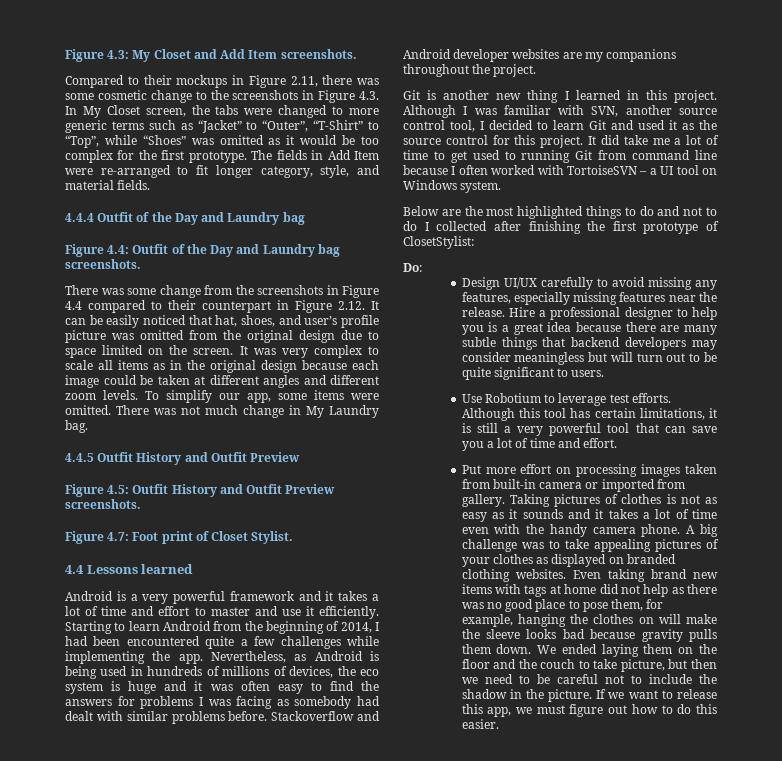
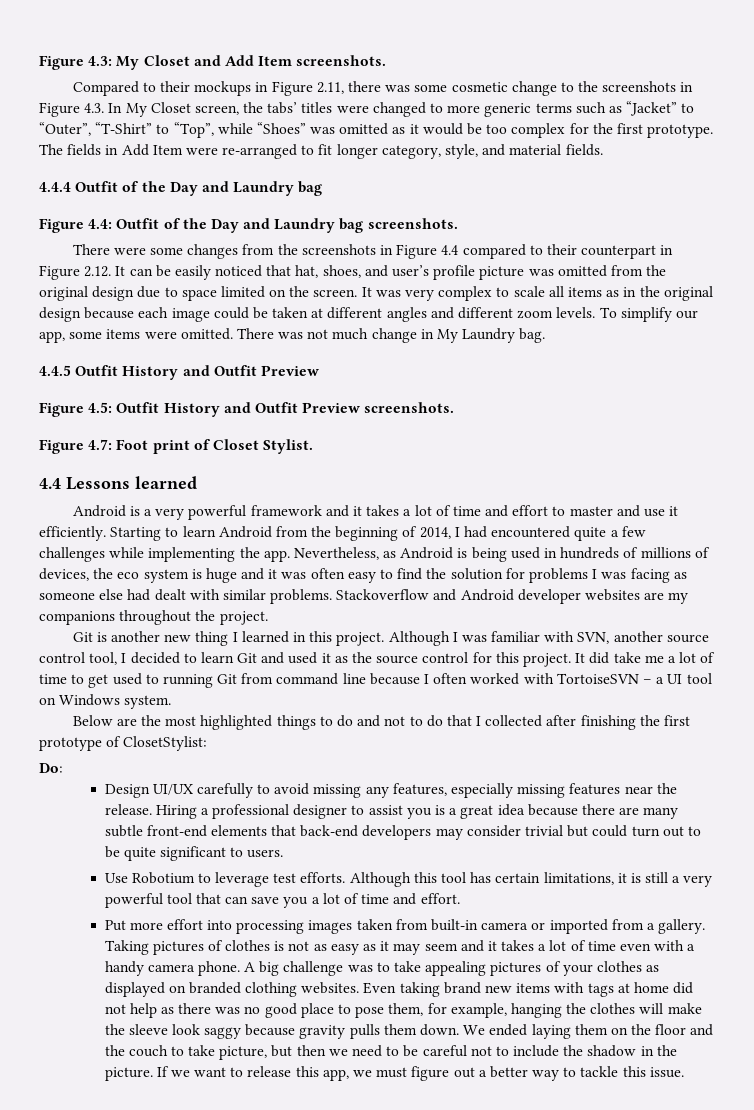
- Compared to their mockups in Figure 2.11, there was some cosmetic change to the screenshots in Figure 4.3. In My Closet screen, the tabs were changed to more generic terms such as “Jacket” to “Outer”, “T-Shirt” to “Top”, while “Shoes” was omitted as it would be too complex for the first prototype.
+ Compared to their mockups in Figure 2.11, there was some cosmetic change to the screenshots in Figure 4.3. In My Closet screen, the tabs’ titles were changed to more generic terms such as “Jacket” to “Outer”, “T-Shirt” to “Top”, while “Shoes” was omitted as it would be too complex for the first prototype.
- There was some change from the screenshots in Figure 4.4 compared to their counterpart in Figure 2.12. It can be easily noticed that hat, shoes, and user’s profile picture was omitted from the original design due to space limited on the screen.
+ There were some changes from the screenshots in Figure 4.4 compared to their counterpart in Figure 2.12. It can be easily noticed that hat, shoes, and user’s profile picture was omitted from the original design due to space limited on the screen.
- Starting to learn Android from the beginning of 2014, I had been encountered quite a few challenges while implementing the app.
+ Starting to learn Android from the beginning of 2014, I had encountered quite a few challenges while implementing the app.
- Nevertheless, as Android is being used in hundreds of millions of devices, the eco system is huge and it was often easy to find the answers for problems I was facing as somebody had dealt with similar problems before.
+ Nevertheless, as Android is being used in hundreds of millions of devices, the eco system is huge and it was often easy to find the solution for problems I was facing as someone else had dealt with similar problems.
- Below are the most highlighted things to do and not to do I collected after finishing the first prototype of ClosetStylist:
+ Below are the most highlighted things to do and not to do that I collected after finishing the first prototype of ClosetStylist:
- Hire a professional designer to help you is a great idea because there are many subtle things that backend developers may consider meaningless but will turn out to be quite significant to users.
+ Hiring a professional designer to assist you is a great idea because there are many subtle front-end elements that back-end developers may consider trivial but could turn out to be quite significant to users.
- Put more effort on processing images taken from built-in camera or imported from gallery.
+ Put more effort into processing images taken from built-in camera or imported from a gallery.
- Taking pictures of clothes is not as easy as it sounds and it takes a lot of time even with the handy camera phone.
+ Taking pictures of clothes is not as easy as it may seem and it takes a lot of time even with a handy camera phone.
- Even taking brand new items with tags at home did not help as there was no good place to pose them, for example, hanging the clothes on will make the sleeve looks bad because gravity pulls them down.
+ Even taking brand new items with tags at home did not help as there was no good place to pose them, for example, hanging the clothes will make the sleeve look saggy because gravity pulls them down.
- If we want to release this app, we must figure out how to do this easier.
+ If we want to release this app, we must figure out a better way to tackle this issue.

